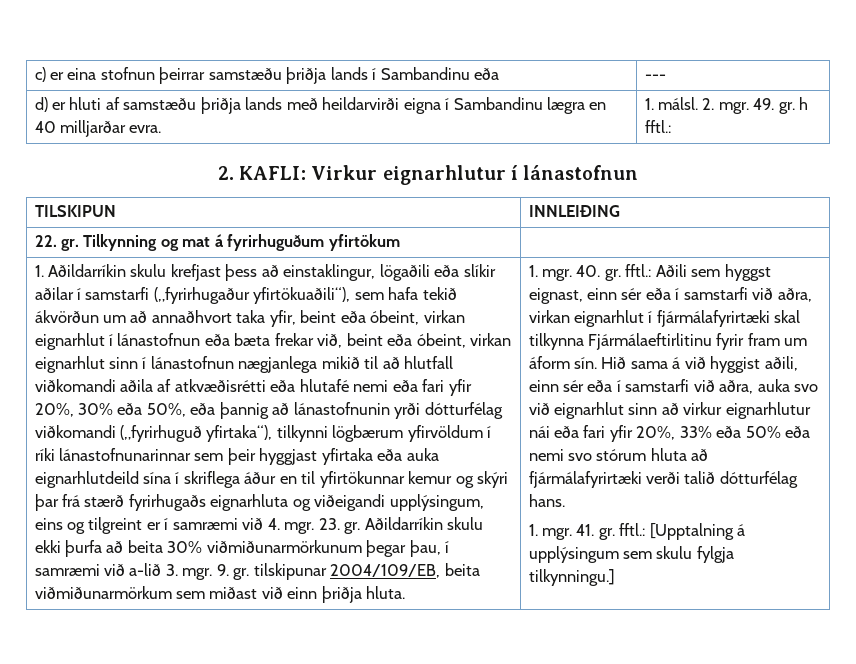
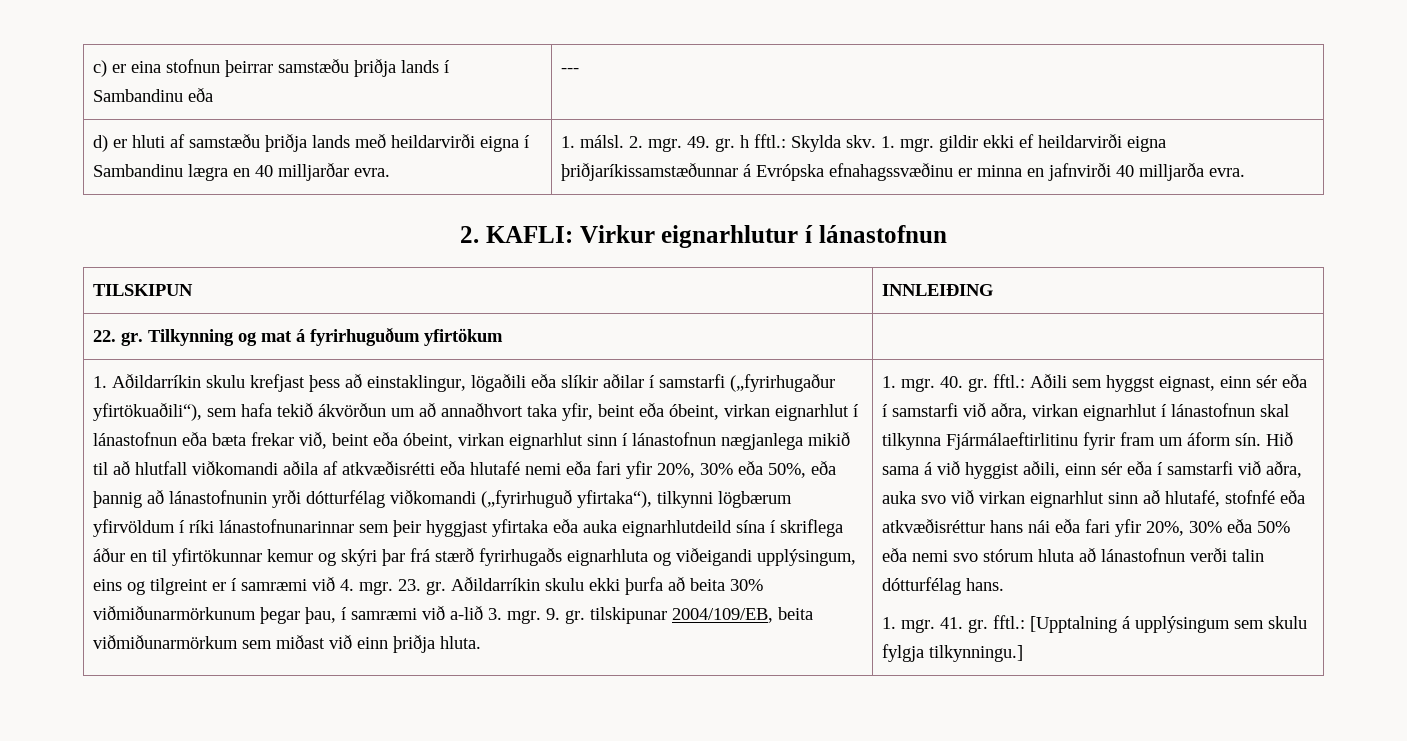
- 49. gr. h fftl.:
+ 49. gr. h fftl.: Skylda skv. 1. mgr. gildir ekki ef heildarvirði eigna þriðjaríkissamstæðunnar á Evrópska efnahagssvæðinu er minna en jafnvirði 40 milljarða evra.
- 40. gr. fftl.: Aðili sem hyggst eignast, einn sér eða í samstarfi við aðra, virkan eignarhlut í fjármálafyrirtæki skal tilkynna Fjármálaeftirlitinu fyrir fram um áform sín.
+ 40. gr. fftl.: Aðili sem hyggst eignast, einn sér eða í samstarfi við aðra, virkan eignarhlut í lánastofnun skal tilkynna Fjármálaeftirlitinu fyrir fram um áform sín.
- Hið sama á við hyggist aðili, einn sér eða í samstarfi við aðra, auka svo við eignarhlut sinn að virkur eignarhlutur nái eða fari yfir 20%, 33% eða 50% eða nemi svo stórum hluta að fjármálafyrirtæki verði talið dótturfélag hans.
+ Hið sama á við hyggist aðili, einn sér eða í samstarfi við aðra, auka svo við virkan eignarhlut sinn að hlutafé, stofnfé eða atkvæðisréttur hans nái eða fari yfir 20%, 30% eða 50% eða nemi svo stórum hluta að lánastofnun verði talin dótturfélag hans.

